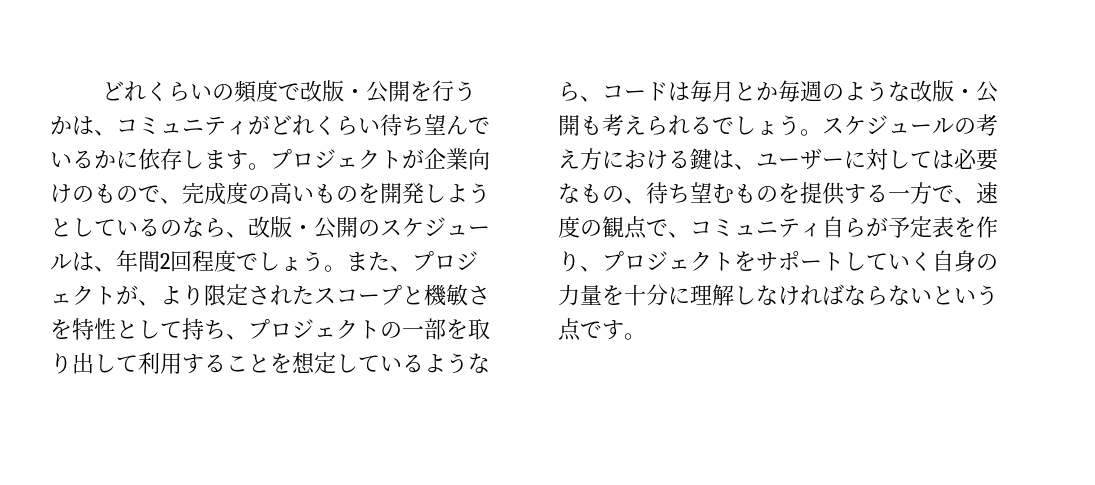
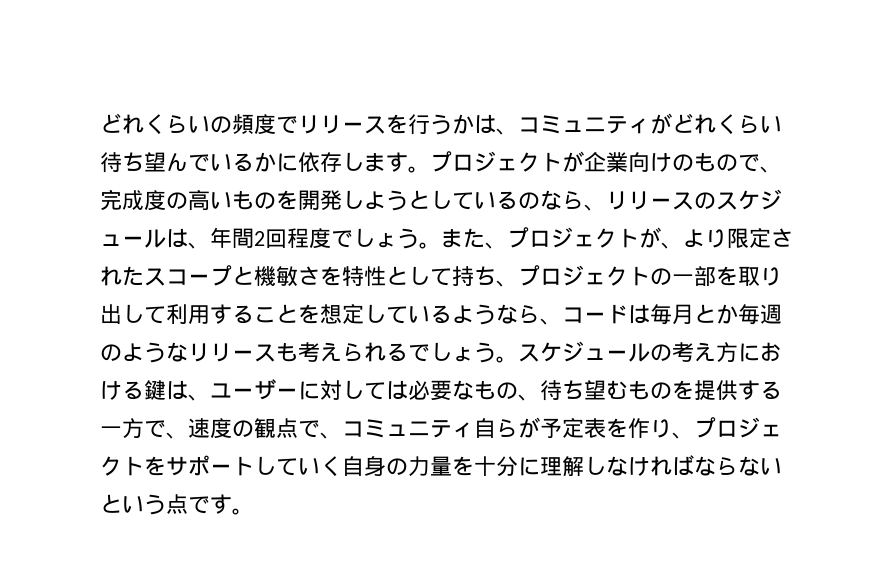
- どれくらいの頻度で改版・公開を行うかは、コミュニティがどれくらい待ち望んでいるかに依存します。
+ どれくらいの頻度でリリースを行うかは、コミュニティがどれくらい待ち望んでいるかに依存します。
- プロジェクトが企業向けのもので、完成度の高いものを開発しようとしているのなら、改版・公開のスケジュールは、年間2回程度でしょう。
+ プロジェクトが企業向けのもので、完成度の高いものを開発しようとしているのなら、リリースのスケジュールは、年間2回程度でしょう。
- また、プロジェクトが、より限定されたスコープと機敏さを特性として持ち、プロジェクトの一部を取り出して利用することを想定しているようなら、コードは毎月とか毎週のような改版・公開も考えられるでしょう。
+ また、プロジェクトが、より限定されたスコープと機敏さを特性として持ち、プロジェクトの一部を取り出して利用することを想定しているようなら、コードは毎月とか毎週のようなリリースも考えられるでしょう。

